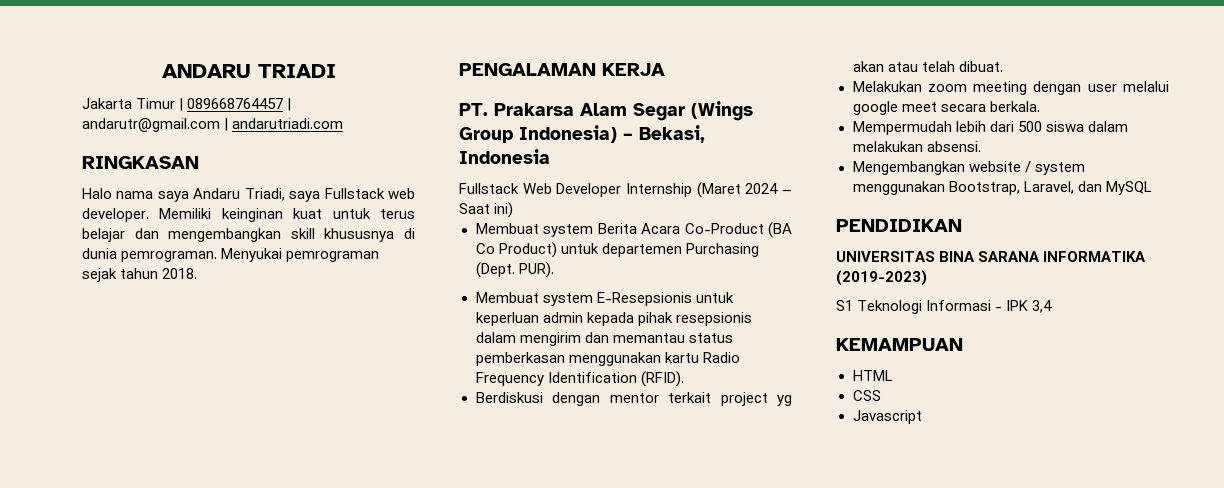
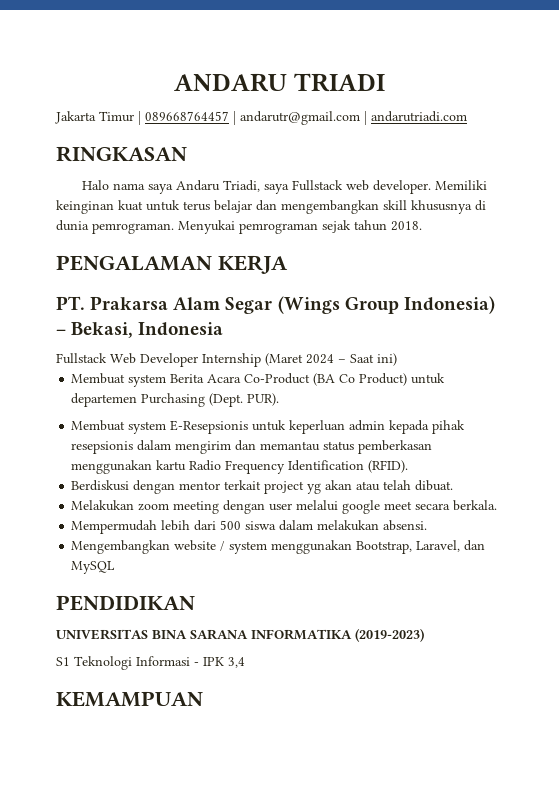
- HTML
- CSS
- Javascript

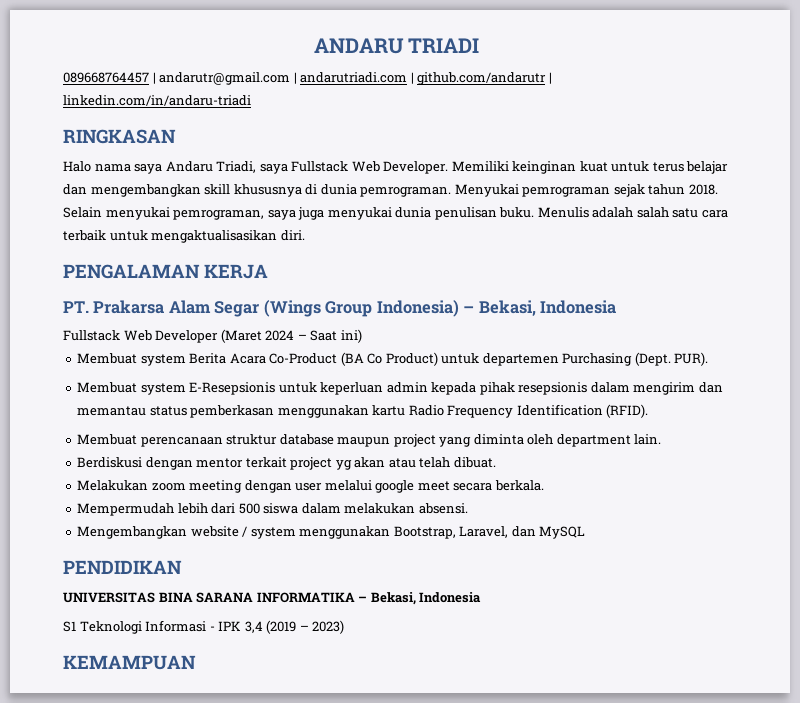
- Jakarta Timur | 089668764457 | andarutr@gmail.com | andarutriadi.com
+ 089668764457 | andarutr@gmail.com | andarutriadi.com | github.com/andarutr | linkedin.com/in/andaru-triadi
- Halo nama saya Andaru Triadi, saya Fullstack web developer.
+ Halo nama saya Andaru Triadi, saya Fullstack Web Developer.
+ Selain menyukai pemrograman, saya juga menyukai dunia penulisan buku. Menulis adalah salah satu cara terbaik untuk mengaktualisasikan diri.
- Fullstack Web Developer Internship (Maret 2024 – Saat ini)
+ Fullstack Web Developer (Maret 2024 – Saat ini)
+ Membuat perencanaan struktur database maupun project yang diminta oleh department lain.
- UNIVERSITAS BINA SARANA INFORMATIKA (2019-2023)
+ UNIVERSITAS BINA SARANA INFORMATIKA – Bekasi, Indonesia
- S1 Teknologi Informasi - IPK 3,4
+ S1 Teknologi Informasi - IPK 3,4 (2019 – 2023)

